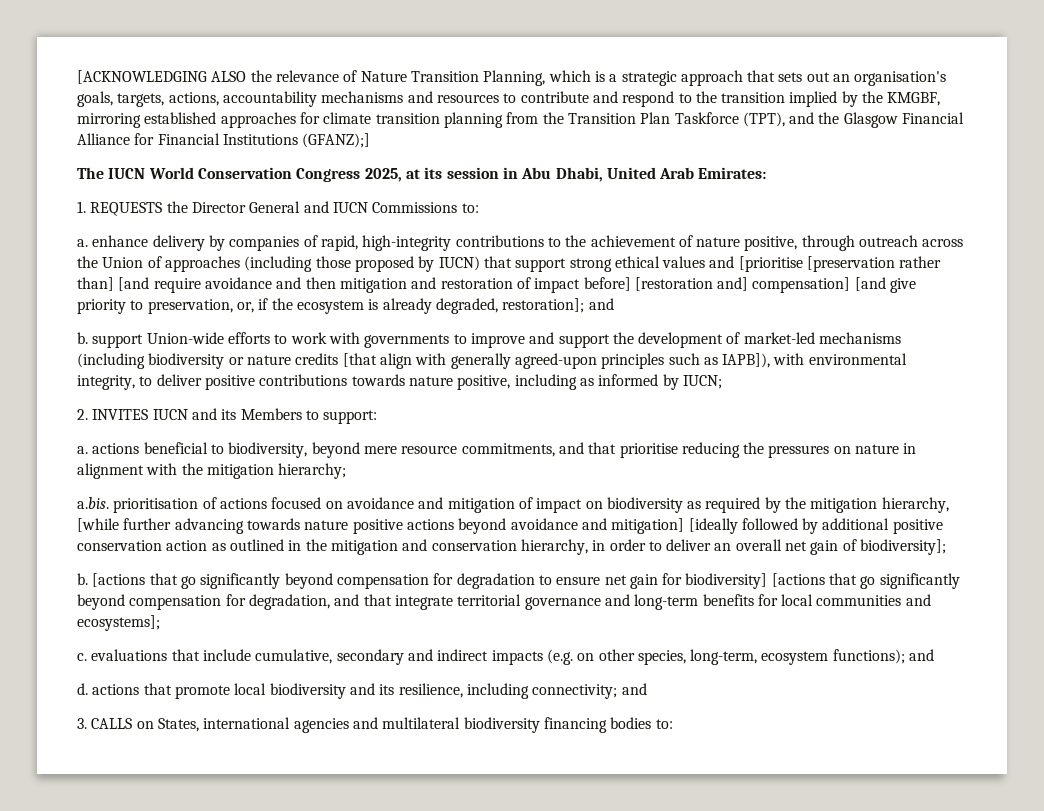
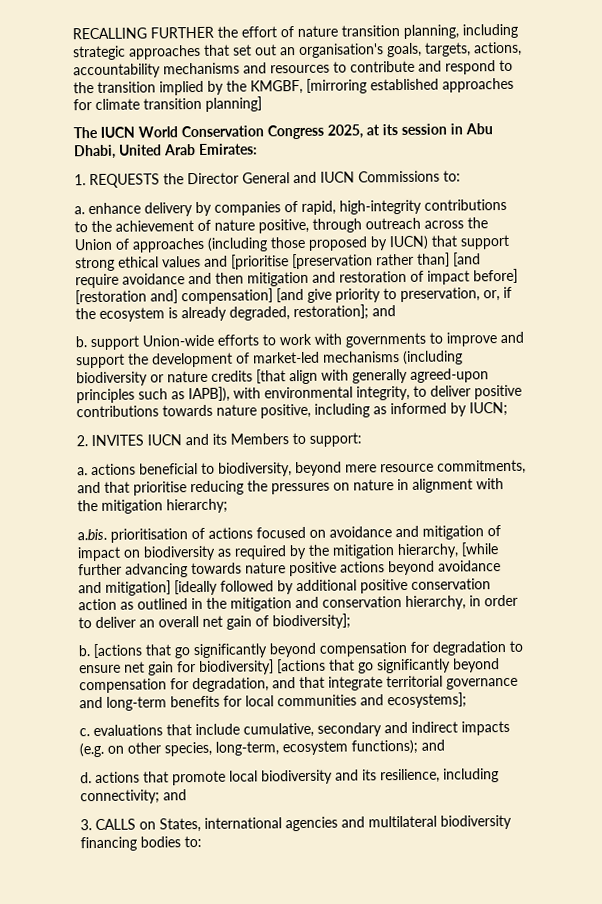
- [ACKNOWLEDGING ALSO the relevance of Nature Transition Planning, which is a strategic approach that sets out an organisation's goals, targets, actions, accountability mechanisms and resources to contribute and respond to the transition implied by the KMGBF, mirroring established approaches for climate transition planning from the Transition Plan Taskforce (TPT), and the Glasgow Financial Alliance for Financial Institutions (GFANZ);]
+ RECALLING FURTHER the effort of nature transition planning, including strategic approaches that set out an organisation's goals, targets, actions, accountability mechanisms and resources to contribute and respond to the transition implied by the KMGBF, [mirroring established approaches for climate transition planning]

